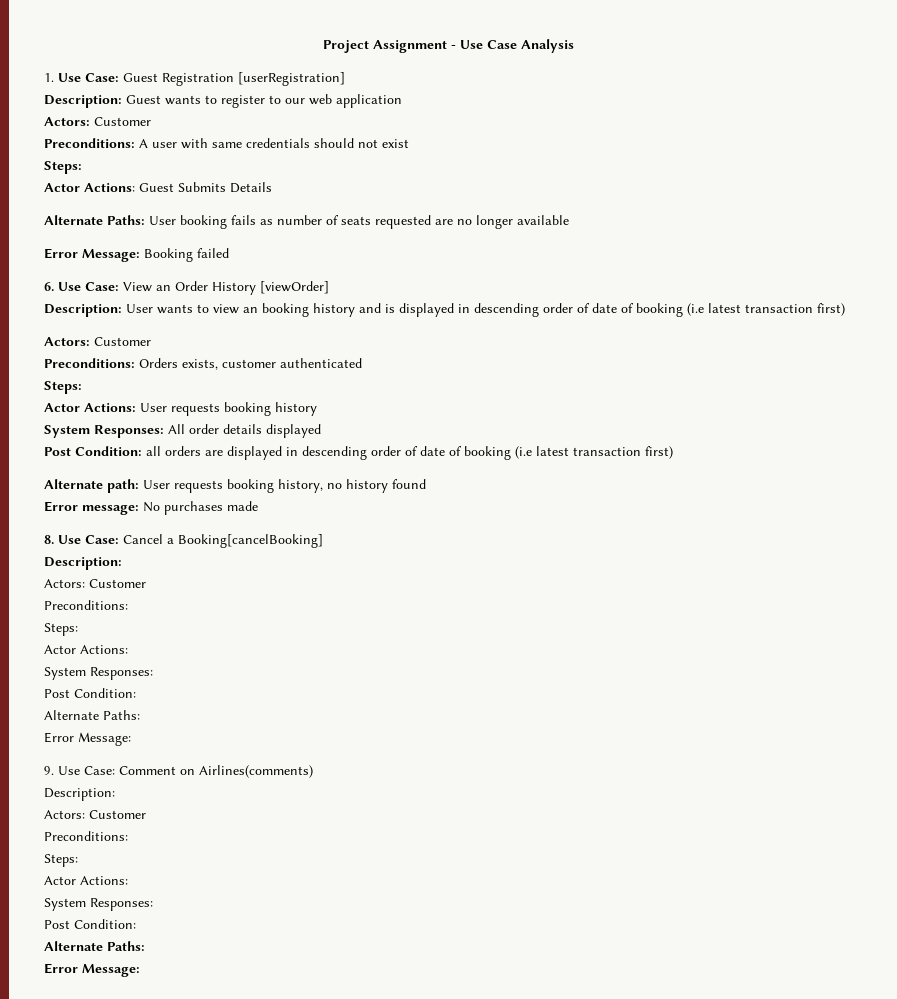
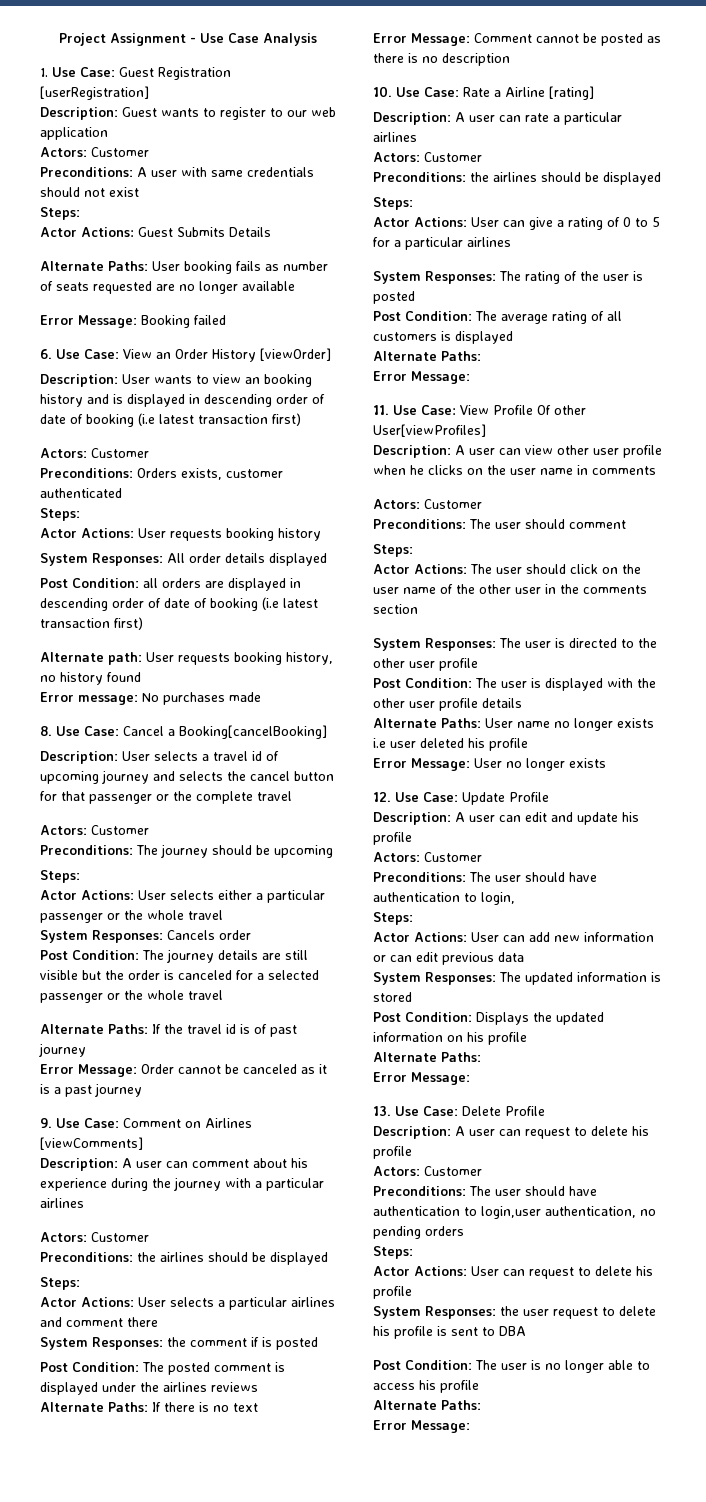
  8. Use Case: Cancel a Booking[cancelBooking]
- Description:
+ Description: User selects a travel id of upcoming journey and selects the cancel button for that passenger or the complete travel
  Actors: Customer
- Preconditions:
+ Preconditions: The journey should be upcoming
  Steps:
- Actor Actions:
- System Responses:
- Post Condition:
+ Actor Actions: User selects either a particular passenger or the whole travel
+ System Responses: Cancels order
+ Post Condition: The journey details are still visible but the order is canceled for a selected passenger or the whole travel
+ Alternate Paths: If the travel id is of past journey
+ Error Message: Order cannot be canceled as it is a past journey
+ 9. Use Case: Comment on Airlines [viewComments]
+ Description: A user can comment about his experience during the journey with a particular airlines
+ Actors: Customer
+ Preconditions: the airlines should be displayed
+ Steps:
+ Actor Actions: User selects a particular airlines and comment there
+ System Responses: the comment if is posted
+ Post Condition: The posted comment is displayed under the airlines reviews
+ Alternate Paths: If there is no text
+ Error Message: Comment cannot be posted as there is no description
+ 10. Use Case: Rate a Airline [rating]
+ Description: A user can rate a particular airlines
+ Actors: Customer
+ Preconditions: the airlines should be displayed
+ Steps:
+ Actor Actions: User can give a rating of 0 to 5 for a particular airlines
+ System Responses: The rating of the user is posted
+ Post Condition: The average rating of all customers is displayed
  Alternate Paths:
  Error Message:
- 9. Use Case: Comment on Airlines(comments)
- Description:
+ 11. Use Case: View Profile Of other User[viewProfiles]
+ Description: A user can view other user profile when he clicks on the user name in comments
  Actors: Customer
- Preconditions:
+ Preconditions: The user should comment
  Steps:
- Actor Actions:
- System Responses:
- Post Condition:
+ Actor Actions: The user should click on the user name of the other user in the comments section
+ System Responses: The user is directed to the other user profile
+ Post Condition: The user is displayed with the other user profile details
+ Alternate Paths: User name no longer exists i.e user deleted his profile
+ Error Message: User no longer exists
+ 12. Use Case: Update Profile
+ Description: A user can edit and update his profile
+ Actors: Customer
+ Preconditions: The user should have authentication to login,
+ Steps:
+ Actor Actions: User can add new information or can edit previous data
+ System Responses: The updated information is stored
+ Post Condition: Displays the updated information on his profile
+ Alternate Paths:
+ Error Message:
+ 13. Use Case: Delete Profile
+ Description: A user can request to delete his profile
+ Actors: Customer
+ Preconditions: The user should have authentication to login,user authentication, no pending orders
+ Steps:
+ Actor Actions: User can request to delete his profile
+ System Responses: the user request to delete his profile is sent to DBA
+ Post Condition: The user is no longer able to access his profile

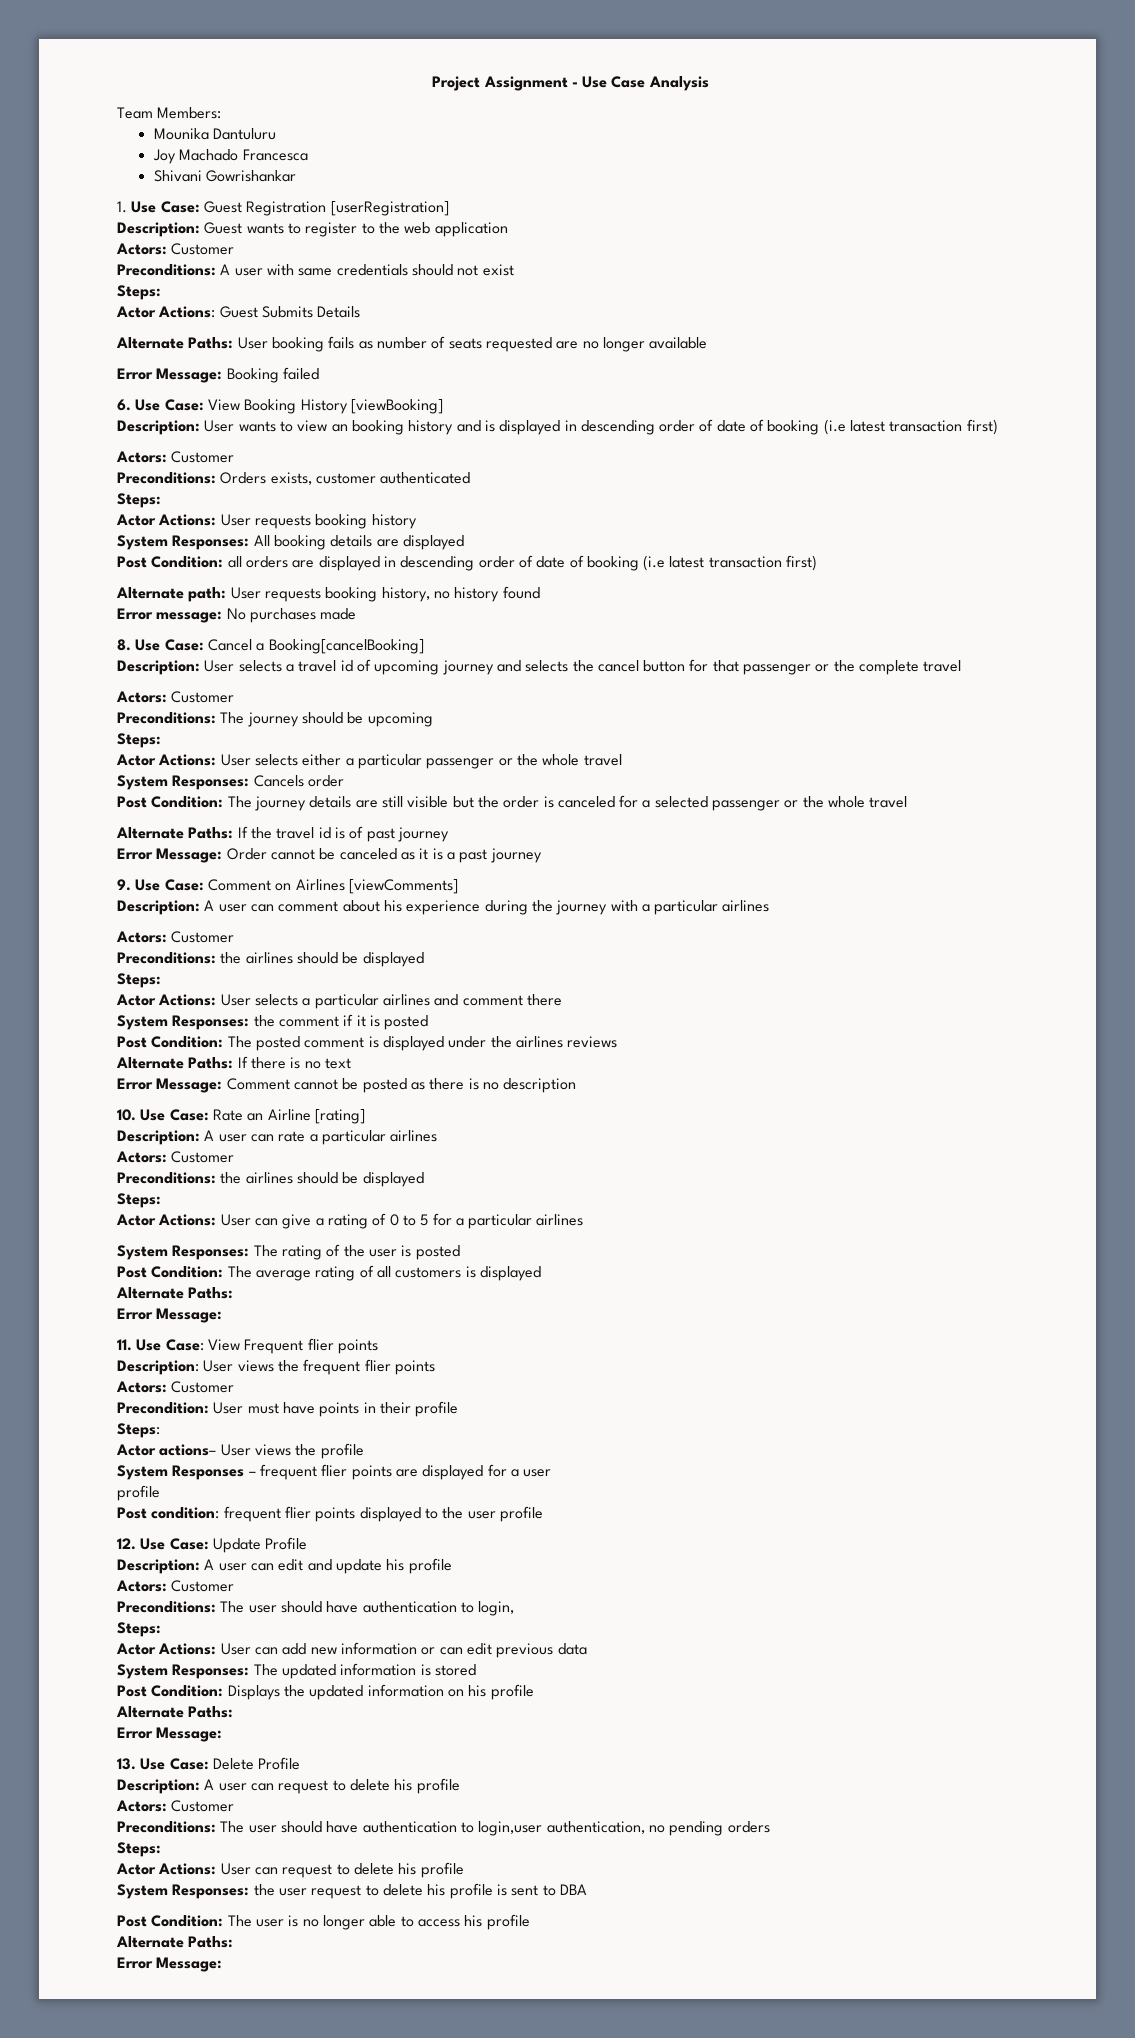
+ Team Members:
+ Mounika Dantuluru
+ Joy Machado Francesca
+ Shivani Gowrishankar
- Description: Guest wants to register to our web application
+ Description: Guest wants to register to the web application
- 6. Use Case: View an Order History [viewOrder]
+ 6. Use Case: View Booking History [viewBooking]
- System Responses: All order details displayed
+ System Responses: All booking details are displayed
- System Responses: the comment if is posted
+ System Responses: the comment if it is posted
- 10. Use Case: Rate a Airline [rating]
+ 10. Use Case: Rate an Airline [rating]
- 11. Use Case: View Profile Of other User[viewProfiles]
- Description: A user can view other user profile when he clicks on the user name in comments
+ 11. Use Case: View Frequent flier points
+ Description: User views the frequent flier points
  Actors: Customer
- Preconditions: The user should comment
+ Precondition: User must have points in their profile
  Steps:
- Actor Actions: The user should click on the user name of the other user in the comments section
- System Responses: The user is directed to the other user profile
- Post Condition: The user is displayed with the other user profile details
- Alternate Paths: User name no longer exists i.e user deleted his profile
- Error Message: User no longer exists
+ Actor actions– User views the profile
+ System Responses – frequent flier points are displayed for a user
+ profile
+ Post condition: frequent flier points displayed to the user profile

